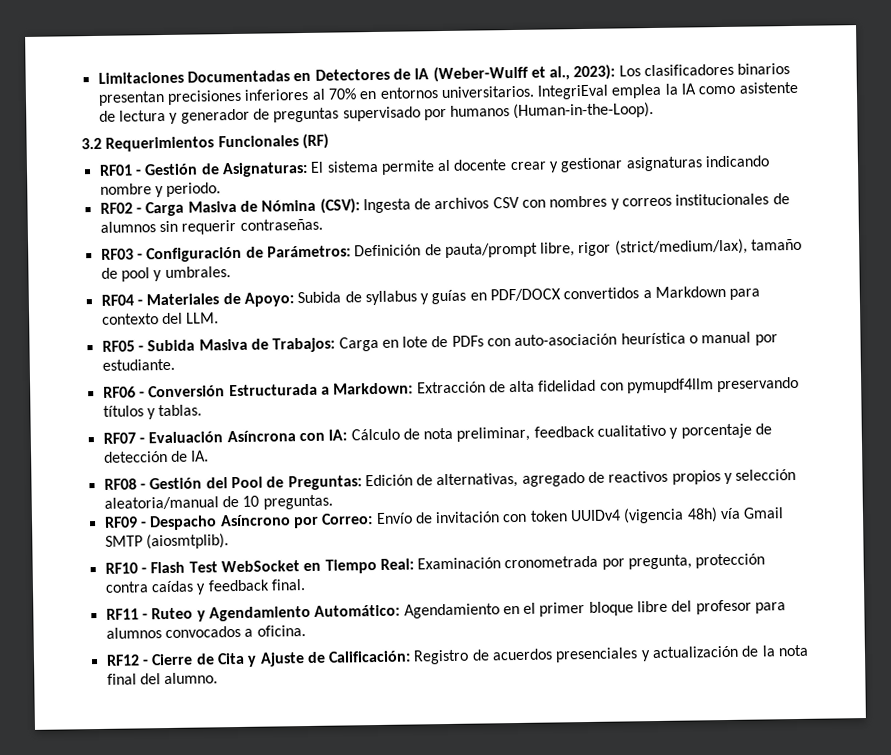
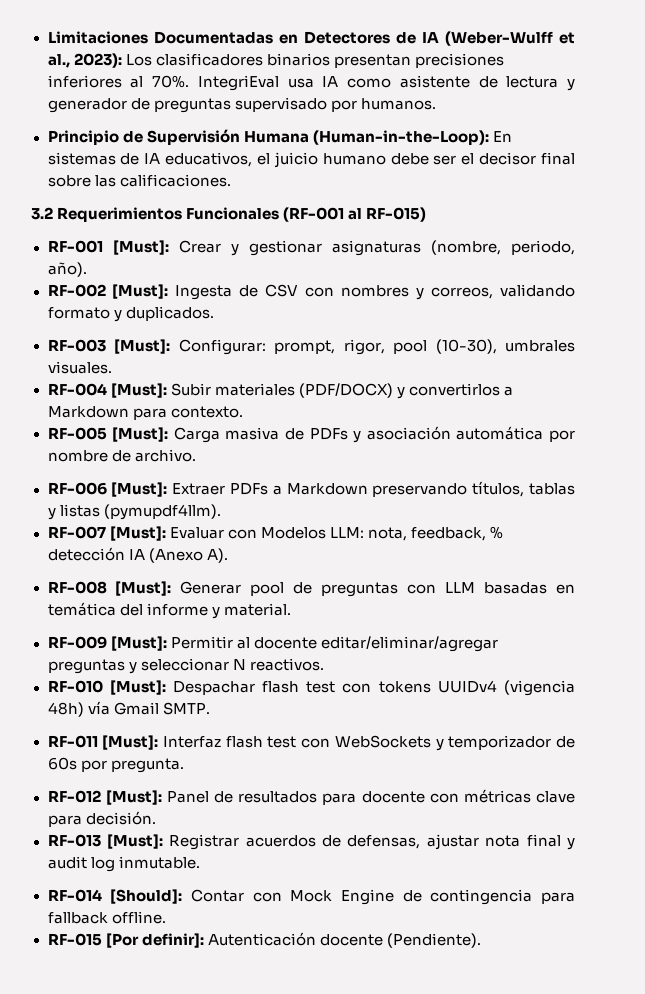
- Limitaciones Documentadas en Detectores de IA (Weber-Wulff et al., 2023): Los clasificadores binarios presentan precisiones inferiores al 70% en entornos universitarios. IntegriEval emplea la IA como asistente de lectura y generador de preguntas supervisado por humanos (Human-in-the-Loop).
- 3.2 Requerimientos Funcionales (RF)
- RF01 - Gestión de Asignaturas: El sistema permite al docente crear y gestionar asignaturas indicando nombre y periodo.
- RF02 - Carga Masiva de Nómina (CSV): Ingesta de archivos CSV con nombres y correos institucionales de alumnos sin requerir contraseñas.
- RF03 - Configuración de Parámetros: Definición de pauta/prompt libre, rigor (strict/medium/lax), tamaño de pool y umbrales.
- RF04 - Materiales de Apoyo: Subida de syllabus y guías en PDF/DOCX convertidos a Markdown para contexto del LLM.
- RF05 - Subida Masiva de Trabajos: Carga en lote de PDFs con auto-asociación heurística o manual por estudiante.
- RF06 - Conversión Estructurada a Markdown: Extracción de alta fidelidad con pymupdf4llm preservando títulos y tablas.
- RF07 - Evaluación Asíncrona con IA: Cálculo de nota preliminar, feedback cualitativo y porcentaje de detección de IA.
- RF08 - Gestión del Pool de Preguntas: Edición de alternativas, agregado de reactivos propios y selección aleatoria/manual de 10 preguntas.
- RF09 - Despacho Asíncrono por Correo: Envío de invitación con token UUIDv4 (vigencia 48h) vía Gmail SMTP (aiosmtplib).
- RF10 - Flash Test WebSocket en Tiempo Real: Examinación cronometrada por pregunta, protección contra caídas y feedback final.
- RF11 - Ruteo y Agendamiento Automático: Agendamiento en el primer bloque libre del profesor para alumnos convocados a oficina.
- RF12 - Cierre de Cita y Ajuste de Calificación: Registro de acuerdos presenciales y actualización de la nota final del alumno.
+ Limitaciones Documentadas en Detectores de IA (Weber-Wulff et al., 2023): Los clasificadores binarios presentan precisiones inferiores al 70%. IntegriEval usa IA como asistente de lectura y generador de preguntas supervisado por humanos.
+ Principio de Supervisión Humana (Human-in-the-Loop): En sistemas de IA educativos, el juicio humano debe ser el decisor final sobre las calificaciones.
+ 3.2 Requerimientos Funcionales (RF-001 al RF-015)
+ RF-001 [Must]: Crear y gestionar asignaturas (nombre, periodo, año).
+ RF-002 [Must]: Ingesta de CSV con nombres y correos, validando formato y duplicados.
+ RF-003 [Must]: Configurar: prompt, rigor, pool (10-30), umbrales visuales.
+ RF-004 [Must]: Subir materiales (PDF/DOCX) y convertirlos a Markdown para contexto.
+ RF-005 [Must]: Carga masiva de PDFs y asociación automática por nombre de archivo.
+ RF-006 [Must]: Extraer PDFs a Markdown preservando títulos, tablas y listas (pymupdf4llm).
+ RF-007 [Must]: Evaluar con Modelos LLM: nota, feedback, % detección IA (Anexo A).
+ RF-008 [Must]: Generar pool de preguntas con LLM basadas en temática del informe y material.
+ RF-009 [Must]: Permitir al docente editar/eliminar/agregar preguntas y seleccionar N reactivos.
+ RF-010 [Must]: Despachar flash test con tokens UUIDv4 (vigencia 48h) vía Gmail SMTP.
+ RF-011 [Must]: Interfaz flash test con WebSockets y temporizador de 60s por pregunta.
+ RF-012 [Must]: Panel de resultados para docente con métricas clave para decisión.
+ RF-013 [Must]: Registrar acuerdos de defensas, ajustar nota final y audit log inmutable.
+ RF-014 [Should]: Contar con Mock Engine de contingencia para fallback offline.
+ RF-015 [Por definir]: Autenticación docente (Pendiente).

